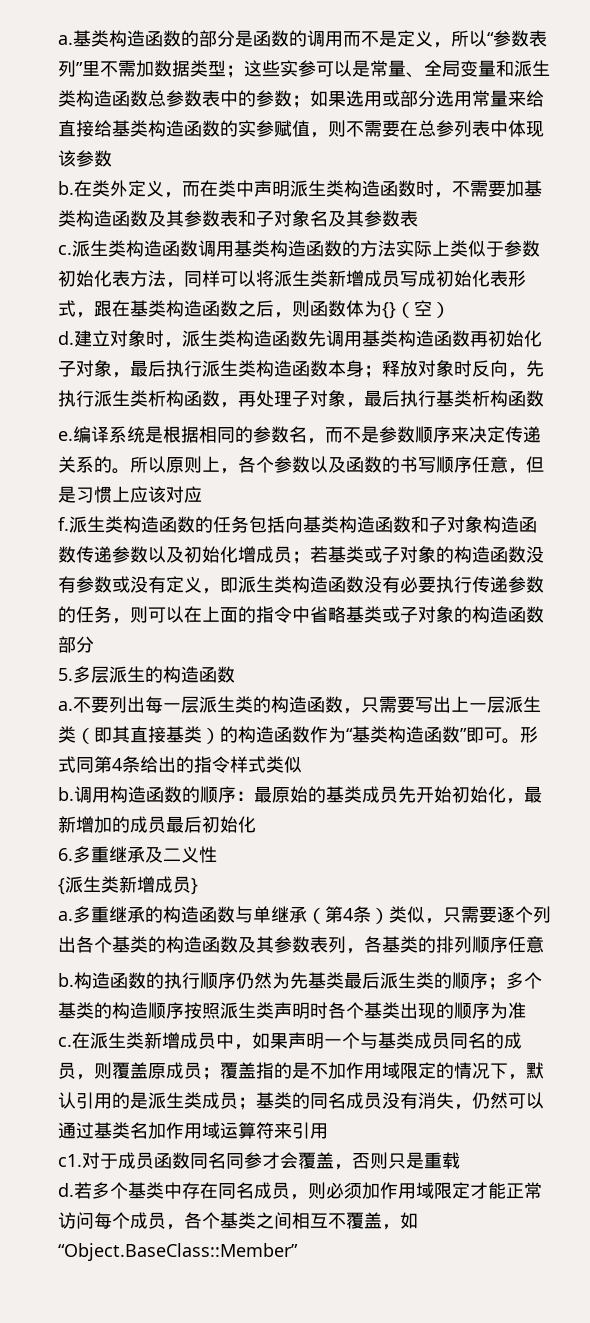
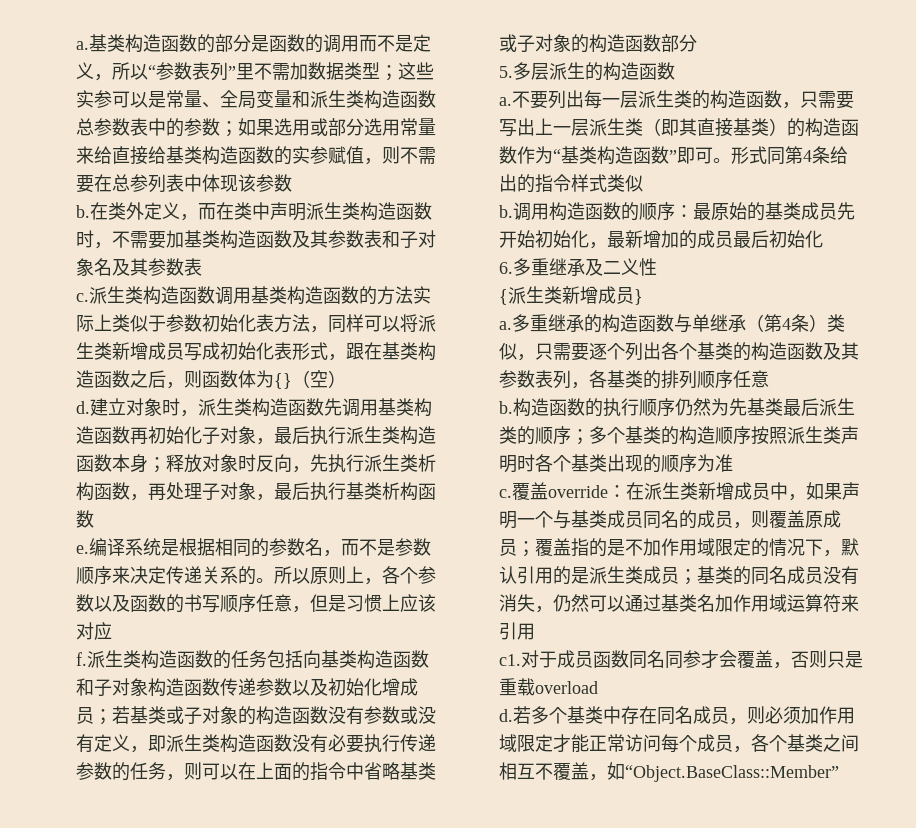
- 在派生类新增成员中，如果声明一个与基类成员同名的成员，则覆盖原成员；覆盖指的是不加作用域限定的情况下，默认引用的是派生类成员；基类的同名成员没有消失，仍然可以通过基类名加作用域运算符来引用
+ 覆盖override：在派生类新增成员中，如果声明一个与基类成员同名的成员，则覆盖原成员；覆盖指的是不加作用域限定的情况下，默认引用的是派生类成员；基类的同名成员没有消失，仍然可以通过基类名加作用域运算符来引用
- 对于成员函数同名同参才会覆盖，否则只是重载
+ 对于成员函数同名同参才会覆盖，否则只是重载overload

